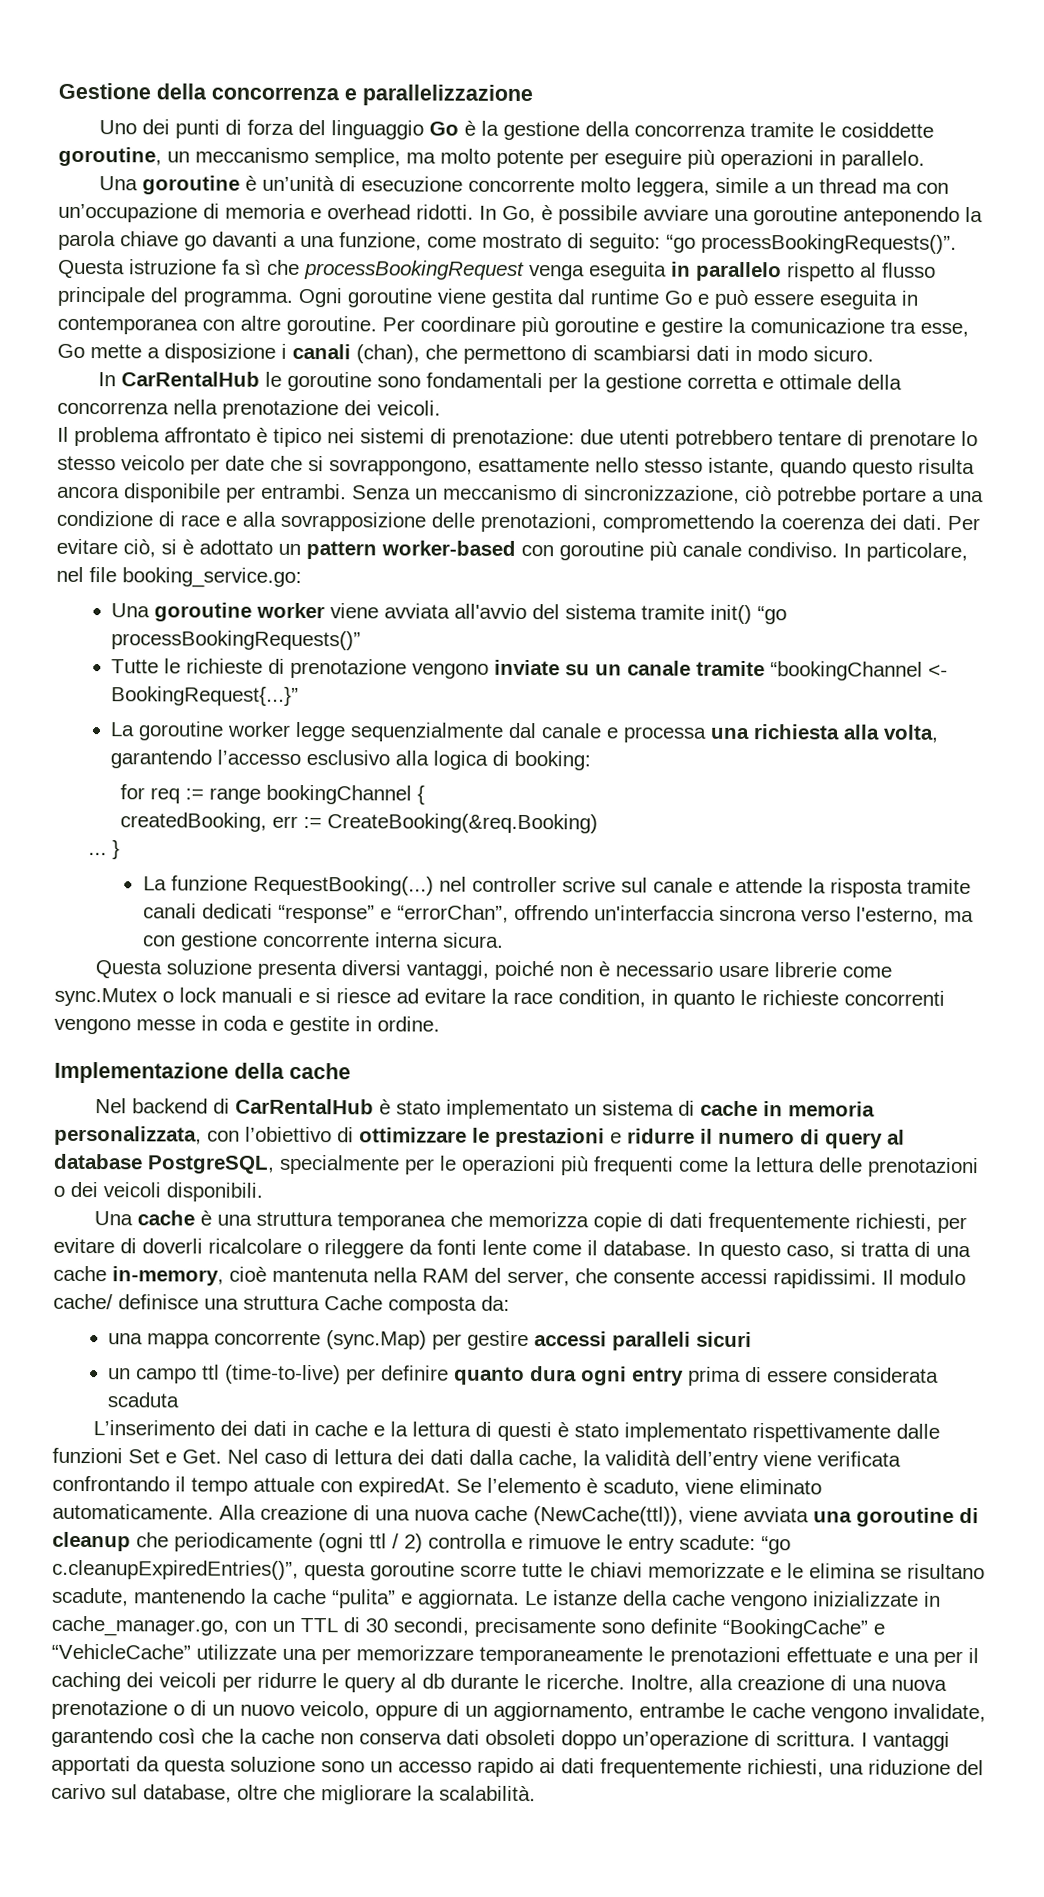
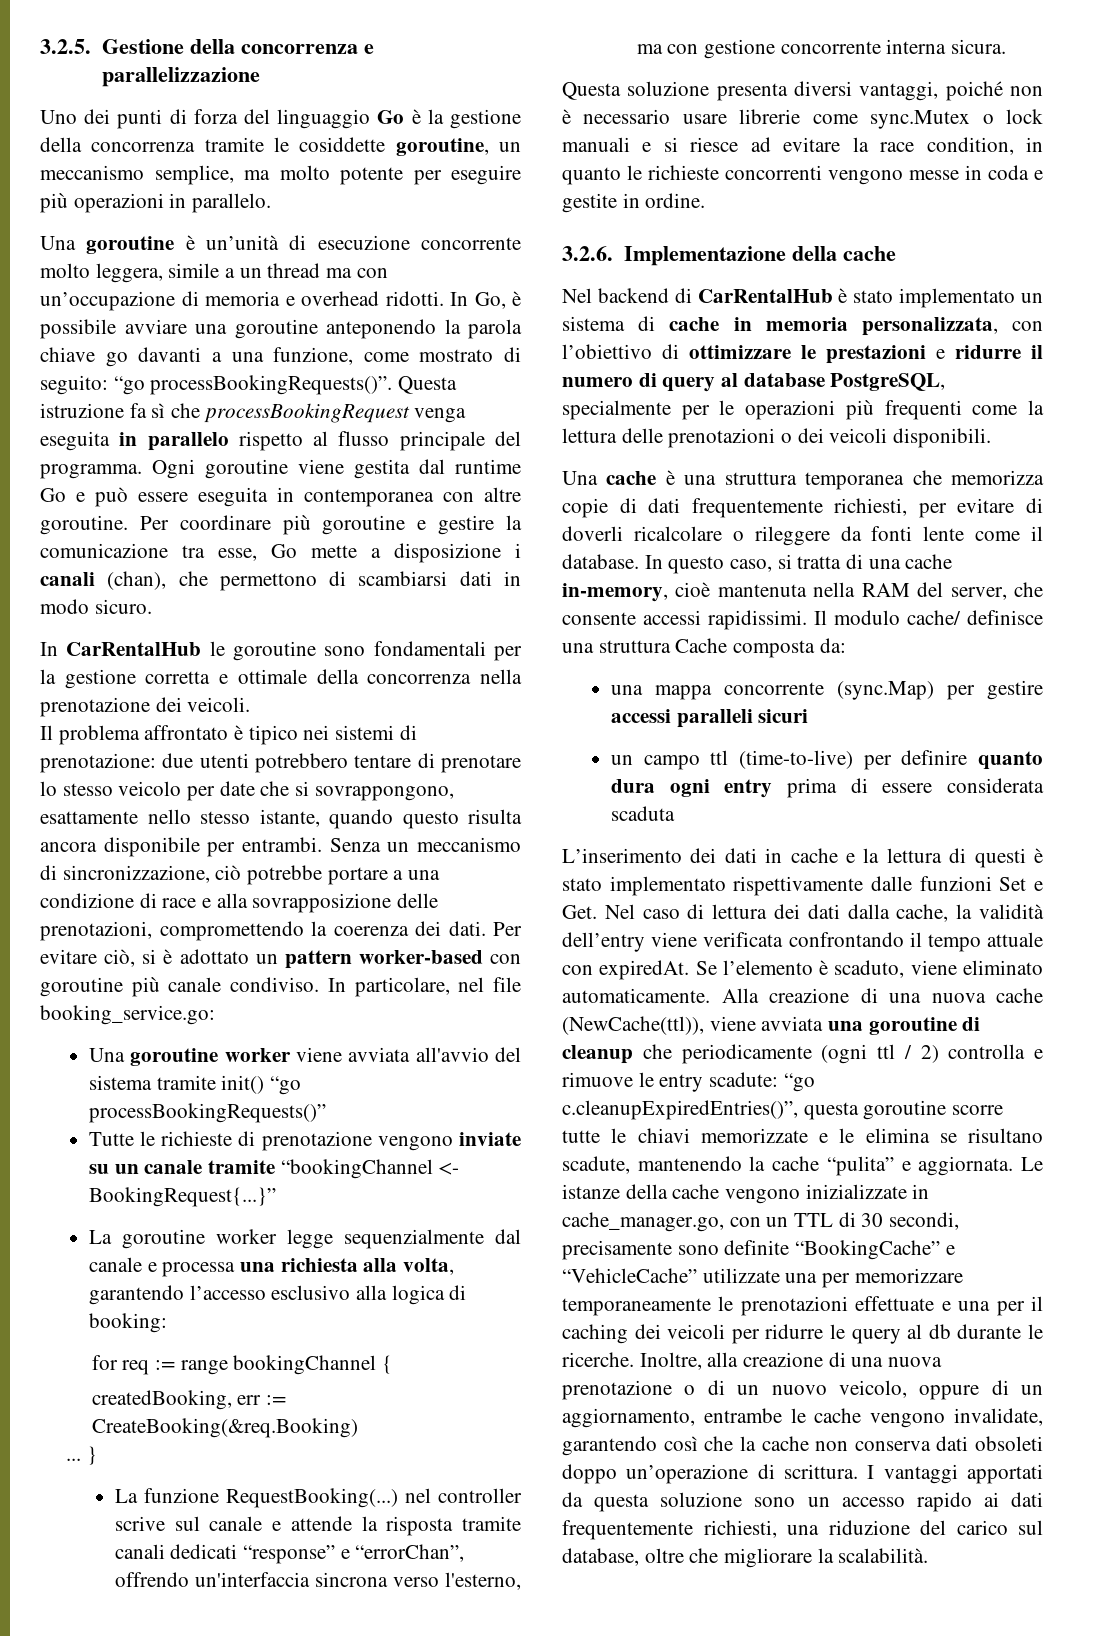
- Gestione della concorrenza e parallelizzazione
+ 3.2.5. Gestione della concorrenza e parallelizzazione
- Implementazione della cache
+ 3.2.6. Implementazione della cache
- I vantaggi apportati da questa soluzione sono un accesso rapido ai dati frequentemente richiesti, una riduzione del carivo sul database, oltre che migliorare la scalabilità.
+ I vantaggi apportati da questa soluzione sono un accesso rapido ai dati frequentemente richiesti, una riduzione del carico sul database, oltre che migliorare la scalabilità.

